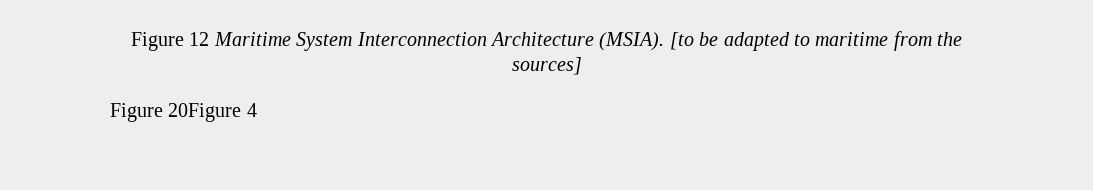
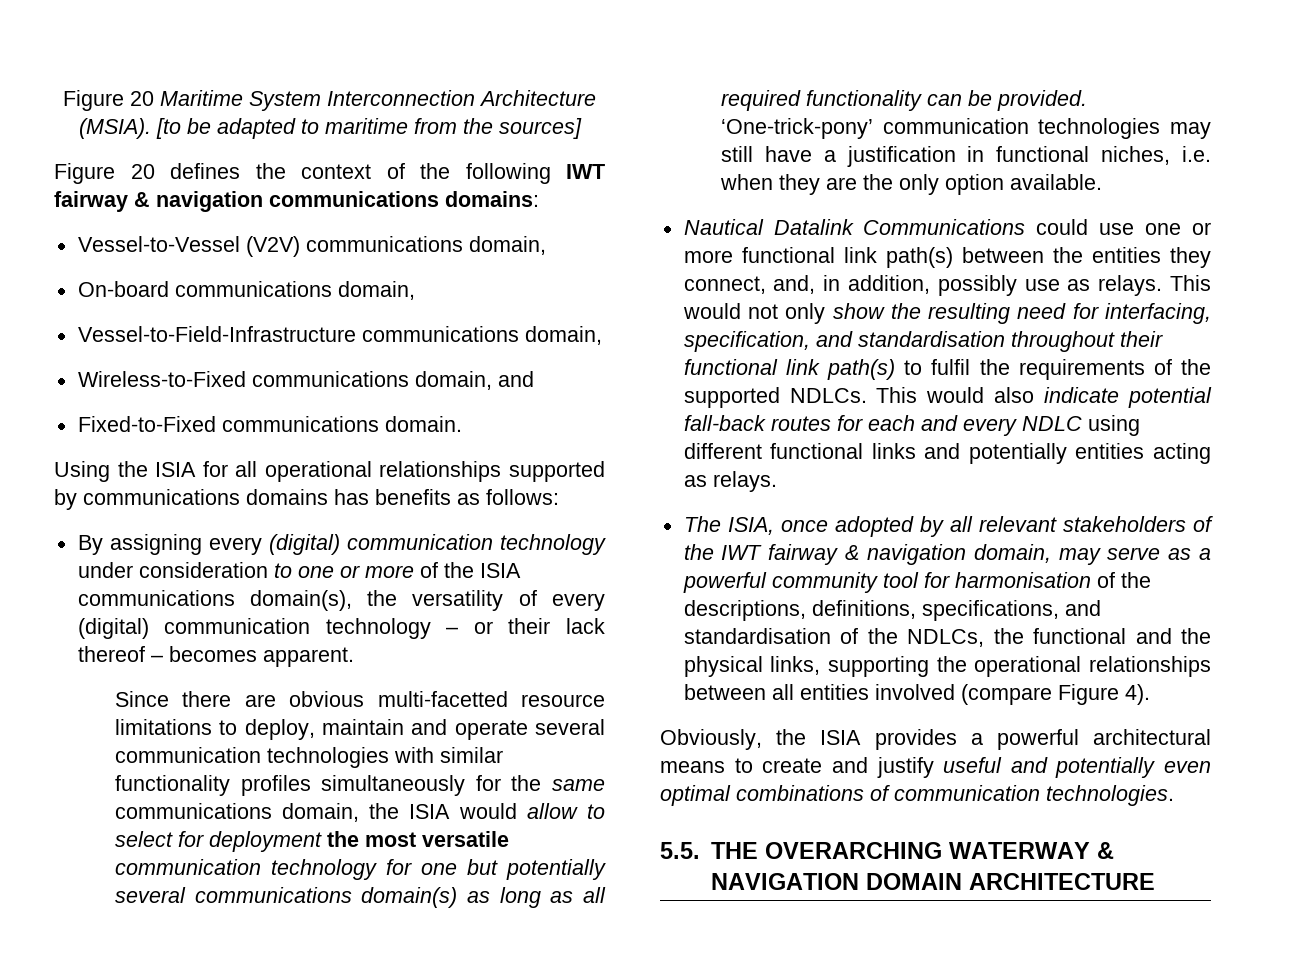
- Figure 12 Maritime System Interconnection Architecture (MSIA).
+ Figure 20 Maritime System Interconnection Architecture (MSIA).
- Figure 20Figure 4
+ Figure 20 defines the context of the following IWT fairway & navigation communications domains:
+ Vessel-to-Vessel (V2V) communications domain,
+ On-board communications domain,
+ Vessel-to-Field-Infrastructure communications domain,
+ Wireless-to-Fixed communications domain, and
+ Fixed-to-Fixed communications domain.
+ Using the ISIA for all operational relationships supported by communications domains has benefits as follows:
+ By assigning every (digital) communication technology under consideration to one or more of the ISIA communications domain(s), the versatility of every (digital) communication technology – or their lack thereof – becomes apparent.
+ Since there are obvious multi-facetted resource limitations to deploy, maintain and operate several communication technologies with similar functionality profiles simultaneously for the same communications domain, the ISIA would allow to select for deployment the most versatile communication technology for one but potentially several communications domain(s) as long as all required functionality can be provided. ‘One-trick-pony’ communication technologies may still have a justification in functional niches, i.e. when they are the only option available.
+ Nautical Datalink Communications could use one or more functional link path(s) between the entities they connect, and, in addition, possibly use as relays. This would not only show the resulting need for interfacing, specification, and standardisation throughout their functional link path(s) to fulfil the requirements of the supported NDLCs. This would also indicate potential fall-back routes for each and every NDLC using different functional links and potentially entities acting as relays.
+ The ISIA, once adopted by all relevant stakeholders of the IWT fairway & navigation domain, may serve as a powerful community tool for harmonisation of the descriptions, definitions, specifications, and standardisation of the NDLCs, the functional and the physical links, supporting the operational relationships between all entities involved (compare Figure 4).
+ Obviously, the ISIA provides a powerful architectural means to create and justify useful and potentially even optimal combinations of communication technologies.
+ 5.5. THE OVERARCHING WATERWAY & NAVIGATION DOMAIN ARCHITECTURE

